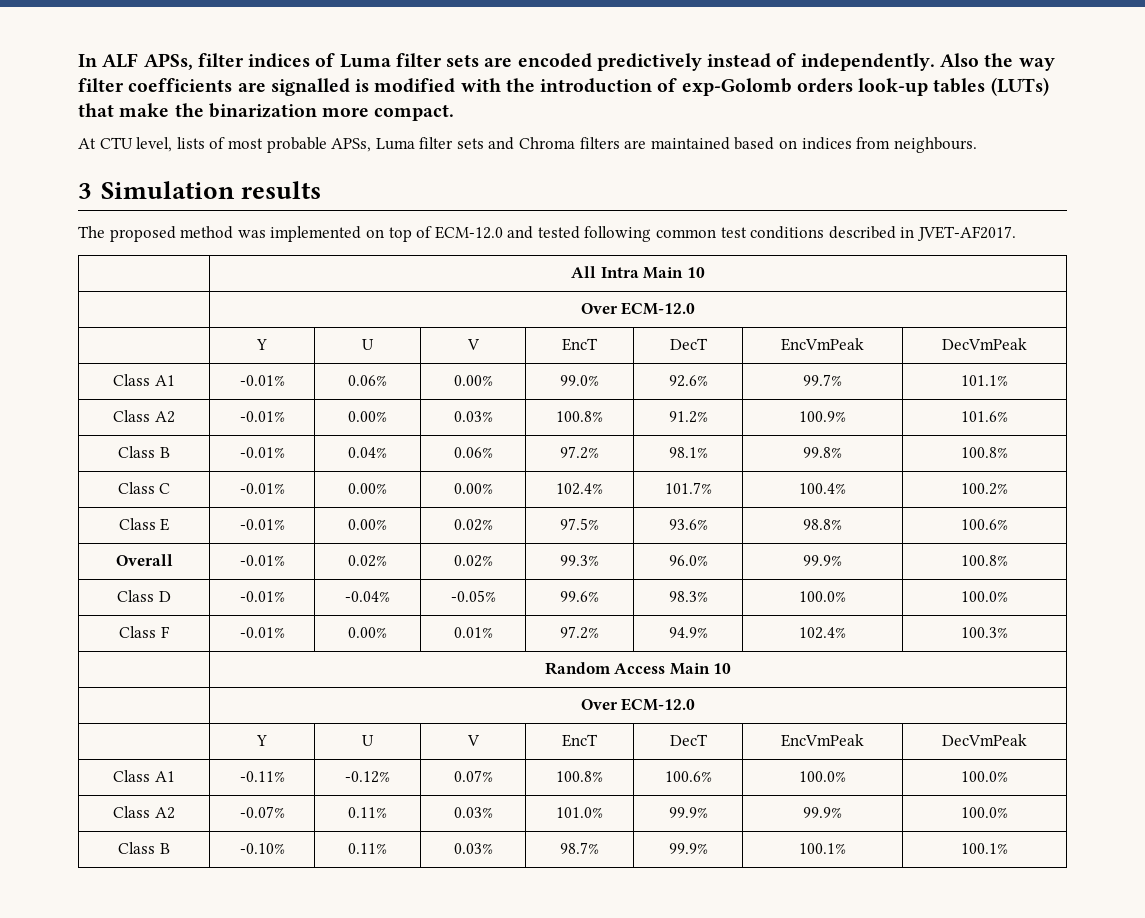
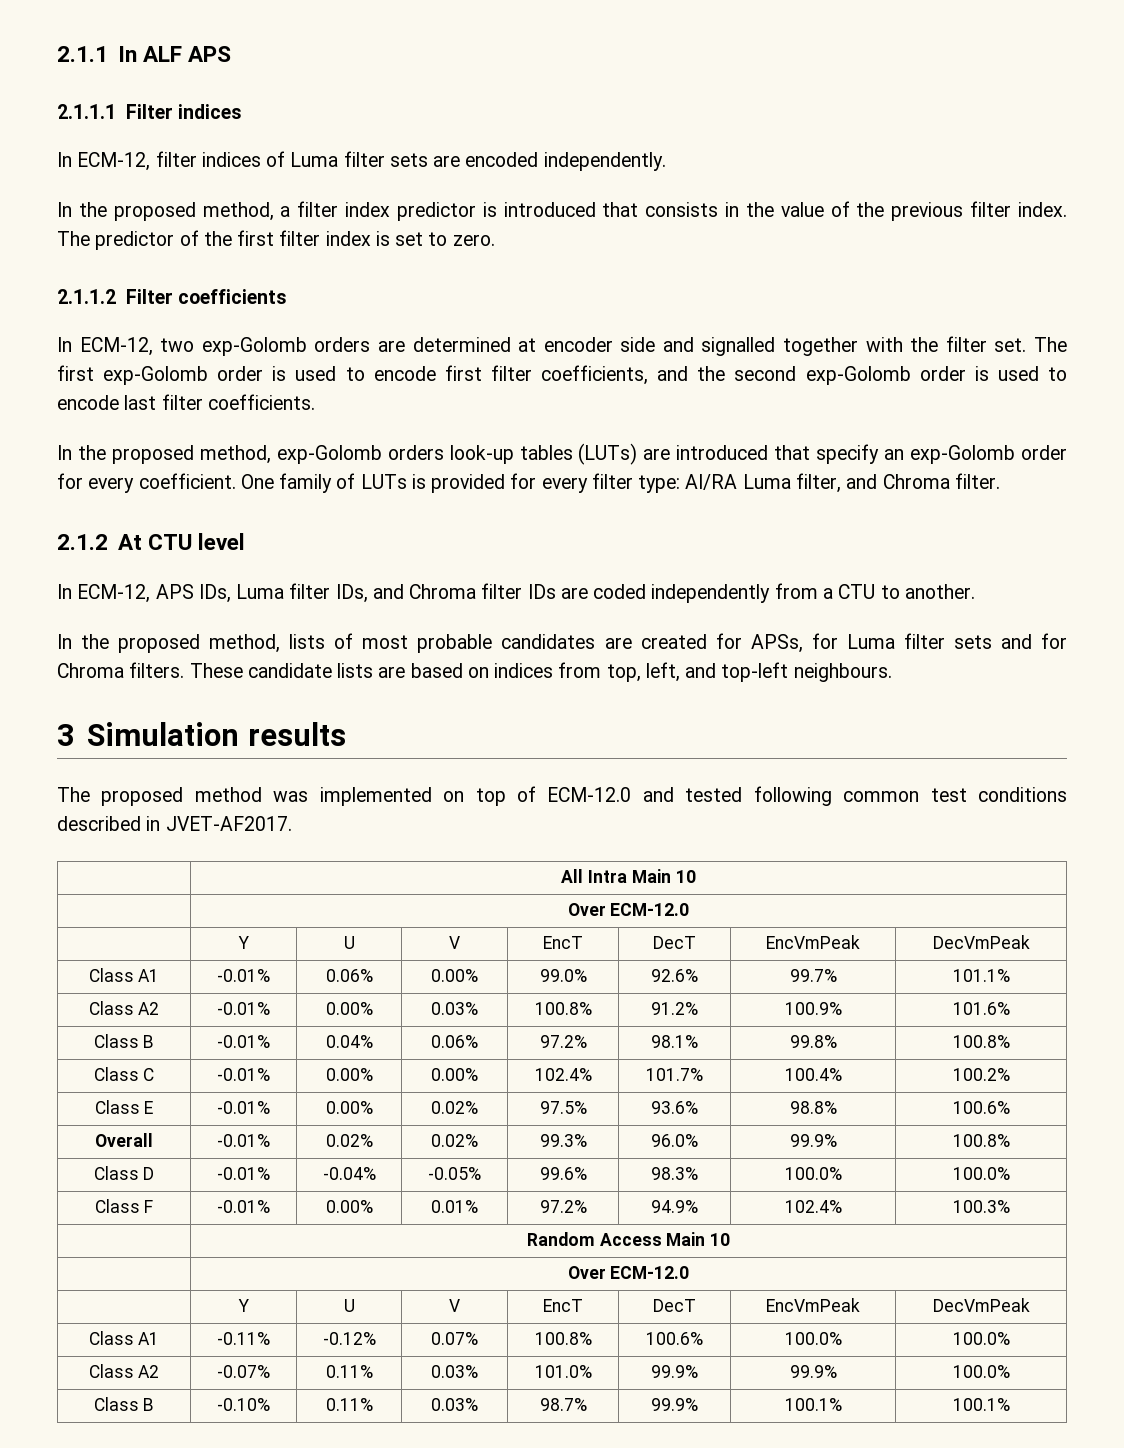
- In ALF APSs, filter indices of Luma filter sets are encoded predictively instead of independently. Also the way filter coefficients are signalled is modified with the introduction of exp-Golomb orders look-up tables (LUTs) that make the binarization more compact.
- At CTU level, lists of most probable APSs, Luma filter sets and Chroma filters are maintained based on indices from neighbours.
+ 2.1.1 In ALF APS
+ 2.1.1.1 Filter indices
+ In ECM-12, filter indices of Luma filter sets are encoded independently.
+ In the proposed method, a filter index predictor is introduced that consists in the value of the previous filter index. The predictor of the first filter index is set to zero.
+ 2.1.1.2 Filter coefficients
+ In ECM-12, two exp-Golomb orders are determined at encoder side and signalled together with the filter set. The first exp-Golomb order is used to encode first filter coefficients, and the second exp-Golomb order is used to encode last filter coefficients.
+ In the proposed method, exp-Golomb orders look-up tables (LUTs) are introduced that specify an exp-Golomb order for every coefficient. One family of LUTs is provided for every filter type: AI/RA Luma filter, and Chroma filter.
+ 2.1.2 At CTU level
+ In ECM-12, APS IDs, Luma filter IDs, and Chroma filter IDs are coded independently from a CTU to another.
+ In the proposed method, lists of most probable candidates are created for APSs, for Luma filter sets and for Chroma filters. These candidate lists are based on indices from top, left, and top-left neighbours.

